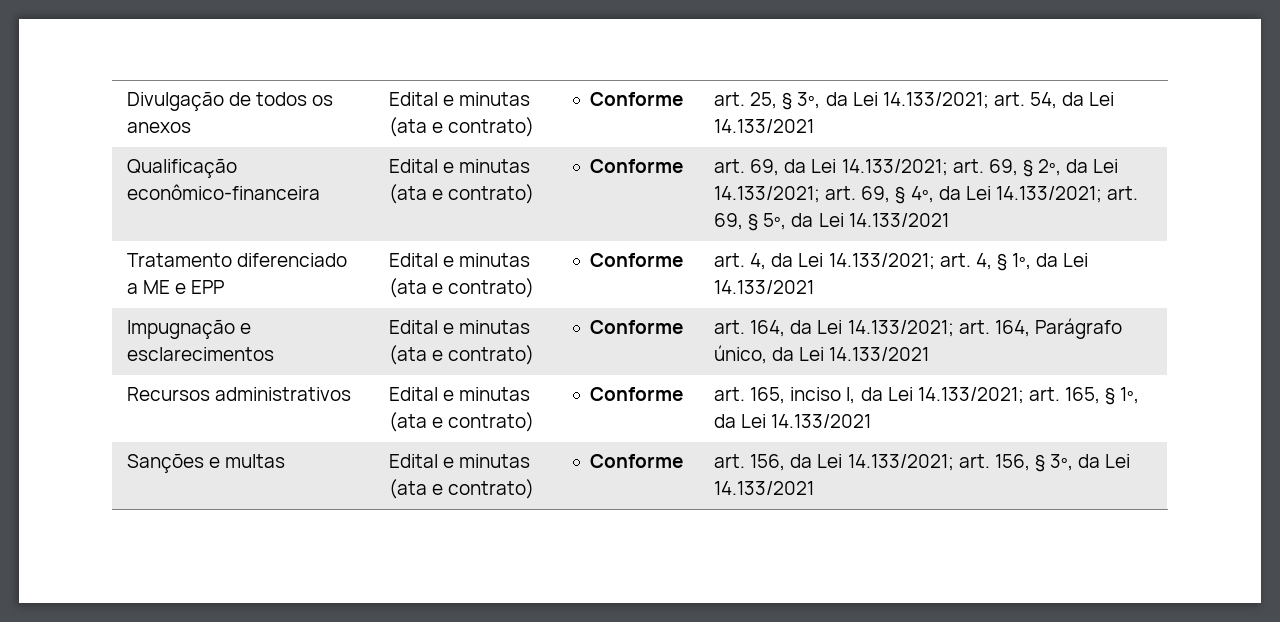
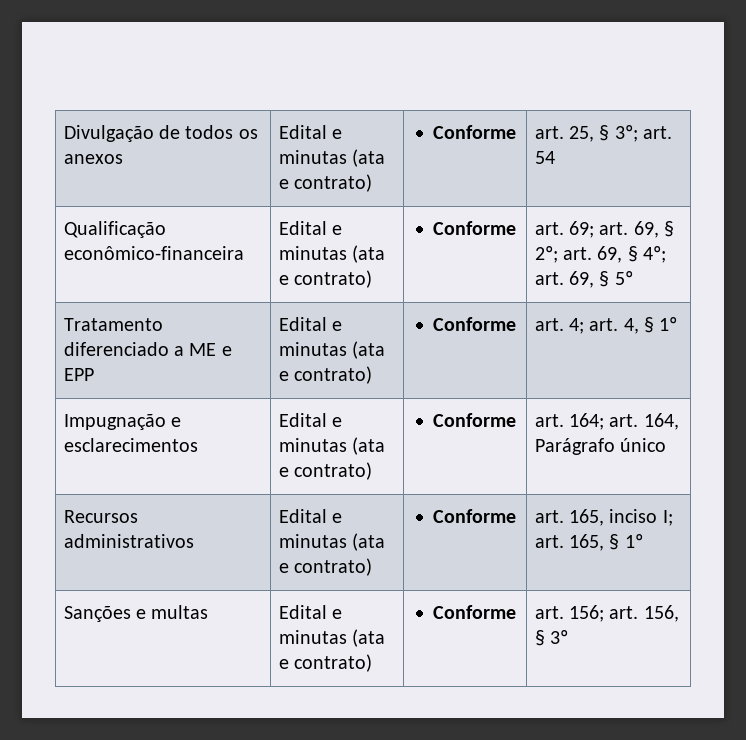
- Divulgação de todos os anexos | Edital e minutas (ata e contrato) | Conforme | art. 25, § 3º, da Lei 14.133/2021; art. 54, da Lei 14.133/2021
+ Divulgação de todos os anexos | Edital e minutas (ata e contrato) | Conforme | art. 25, § 3º; art. 54
- Qualificação econômico-financeira | Edital e minutas (ata e contrato) | Conforme | art. 69, da Lei 14.133/2021; art. 69, § 2º, da Lei 14.133/2021; art. 69, § 4º, da Lei 14.133/2021; art. 69, § 5º, da Lei 14.133/2021
+ Qualificação econômico-financeira | Edital e minutas (ata e contrato) | Conforme | art. 69; art. 69, § 2º; art. 69, § 4º; art. 69, § 5º
- Tratamento diferenciado a ME e EPP | Edital e minutas (ata e contrato) | Conforme | art. 4, da Lei 14.133/2021; art. 4, § 1º, da Lei 14.133/2021
+ Tratamento diferenciado a ME e EPP | Edital e minutas (ata e contrato) | Conforme | art. 4; art. 4, § 1º
- Impugnação e esclarecimentos | Edital e minutas (ata e contrato) | Conforme | art. 164, da Lei 14.133/2021; art. 164, Parágrafo único, da Lei 14.133/2021
+ Impugnação e esclarecimentos | Edital e minutas (ata e contrato) | Conforme | art. 164; art. 164, Parágrafo único
- Recursos administrativos | Edital e minutas (ata e contrato) | Conforme | art. 165, inciso I, da Lei 14.133/2021; art. 165, § 1º, da Lei 14.133/2021
+ Recursos administrativos | Edital e minutas (ata e contrato) | Conforme | art. 165, inciso I; art. 165, § 1º
- Sanções e multas | Edital e minutas (ata e contrato) | Conforme | art. 156, da Lei 14.133/2021; art. 156, § 3º, da Lei 14.133/2021
+ Sanções e multas | Edital e minutas (ata e contrato) | Conforme | art. 156; art. 156, § 3º

